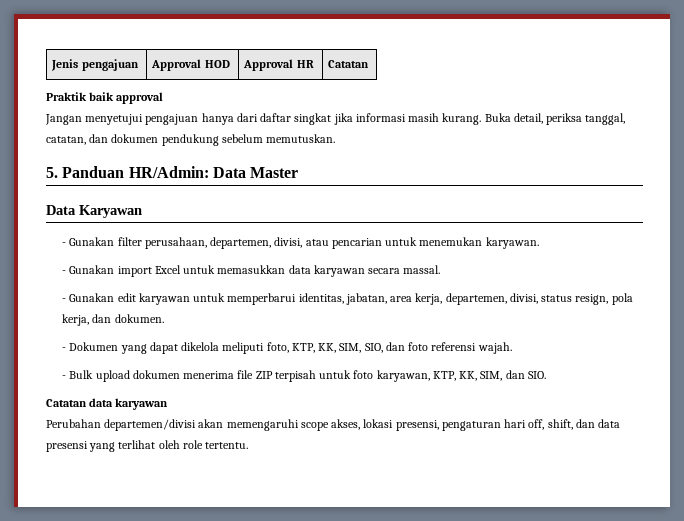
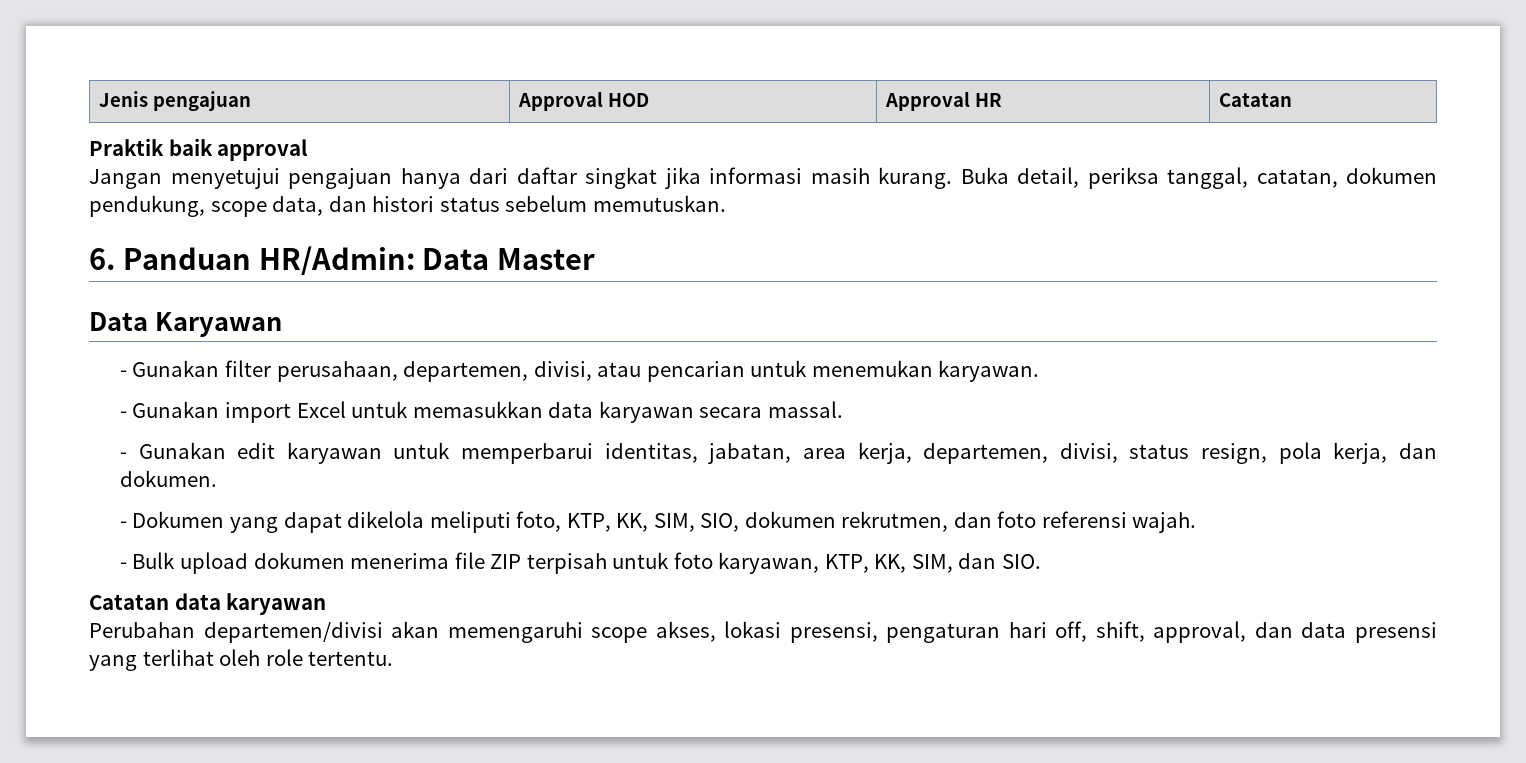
- Buka detail, periksa tanggal, catatan, dan dokumen pendukung sebelum memutuskan.
+ Buka detail, periksa tanggal, catatan, dokumen pendukung, scope data, dan histori status sebelum memutuskan.
- 5. Panduan HR/Admin: Data Master
+ 6. Panduan HR/Admin: Data Master
- - Dokumen yang dapat dikelola meliputi foto, KTP, KK, SIM, SIO, dan foto referensi wajah.
+ - Dokumen yang dapat dikelola meliputi foto, KTP, KK, SIM, SIO, dokumen rekrutmen, dan foto referensi wajah.
- Perubahan departemen/divisi akan memengaruhi scope akses, lokasi presensi, pengaturan hari off, shift, dan data presensi yang terlihat oleh role tertentu.
+ Perubahan departemen/divisi akan memengaruhi scope akses, lokasi presensi, pengaturan hari off, shift, approval, dan data presensi yang terlihat oleh role tertentu.

